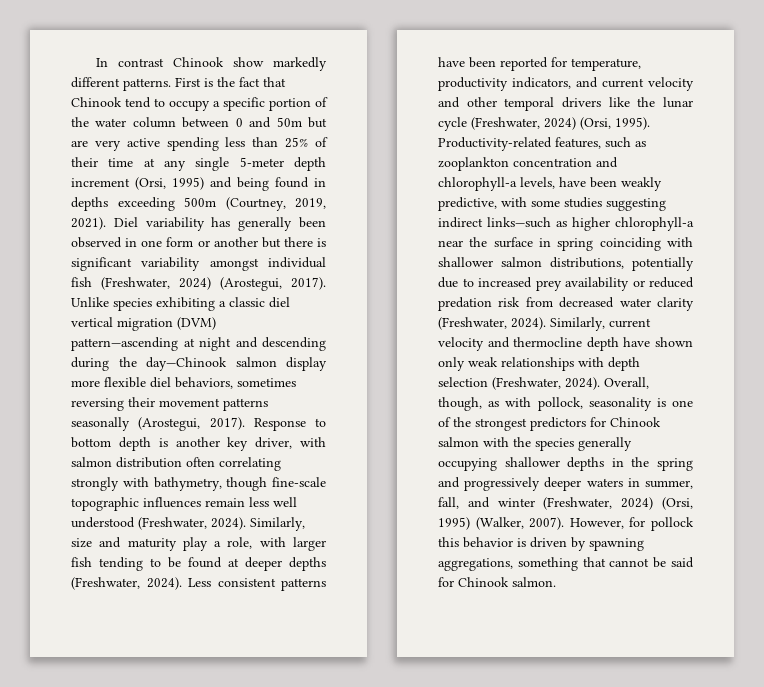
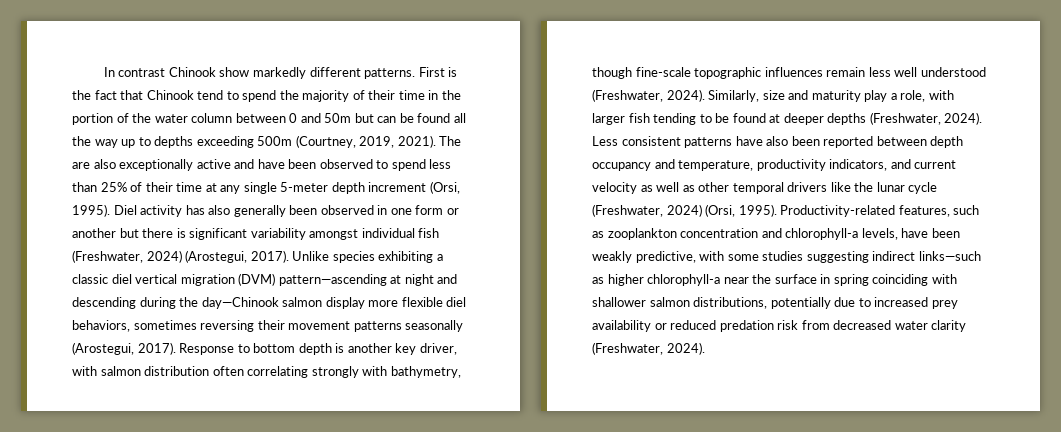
- First is the fact that Chinook tend to occupy a specific portion of the water column between 0 and 50m but are very active spending less than 25% of their time at any single 5-meter depth increment (Orsi, 1995) and being found in depths exceeding 500m (Courtney, 2019, 2021). Diel variability has generally been observed in one form or another but there is significant variability amongst individual fish (Freshwater, 2024) (Arostegui, 2017).
+ First is the fact that Chinook tend to spend the majority of their time in the portion of the water column between 0 and 50m but can be found all the way up to depths exceeding 500m (Courtney, 2019, 2021). The are also exceptionally active and have been observed to spend less than 25% of their time at any single 5-meter depth increment (Orsi, 1995). Diel activity has also generally been observed in one form or another but there is significant variability amongst individual fish (Freshwater, 2024) (Arostegui, 2017).
- Less consistent patterns have been reported for temperature, productivity indicators, and current velocity and other temporal drivers like the lunar cycle (Freshwater, 2024) (Orsi, 1995).
+ Less consistent patterns have also been reported between depth occupancy and temperature, productivity indicators, and current velocity as well as other temporal drivers like the lunar cycle (Freshwater, 2024) (Orsi, 1995).
- Similarly, current velocity and thermocline depth have shown only weak relationships with depth selection (Freshwater, 2024). Overall, though, as with pollock, seasonality is one of the strongest predictors for Chinook salmon with the species generally occupying shallower depths in the spring and progressively deeper waters in summer, fall, and winter (Freshwater, 2024) (Orsi, 1995) (Walker, 2007). However, for pollock this behavior is driven by spawning aggregations, something that cannot be said for Chinook salmon.

